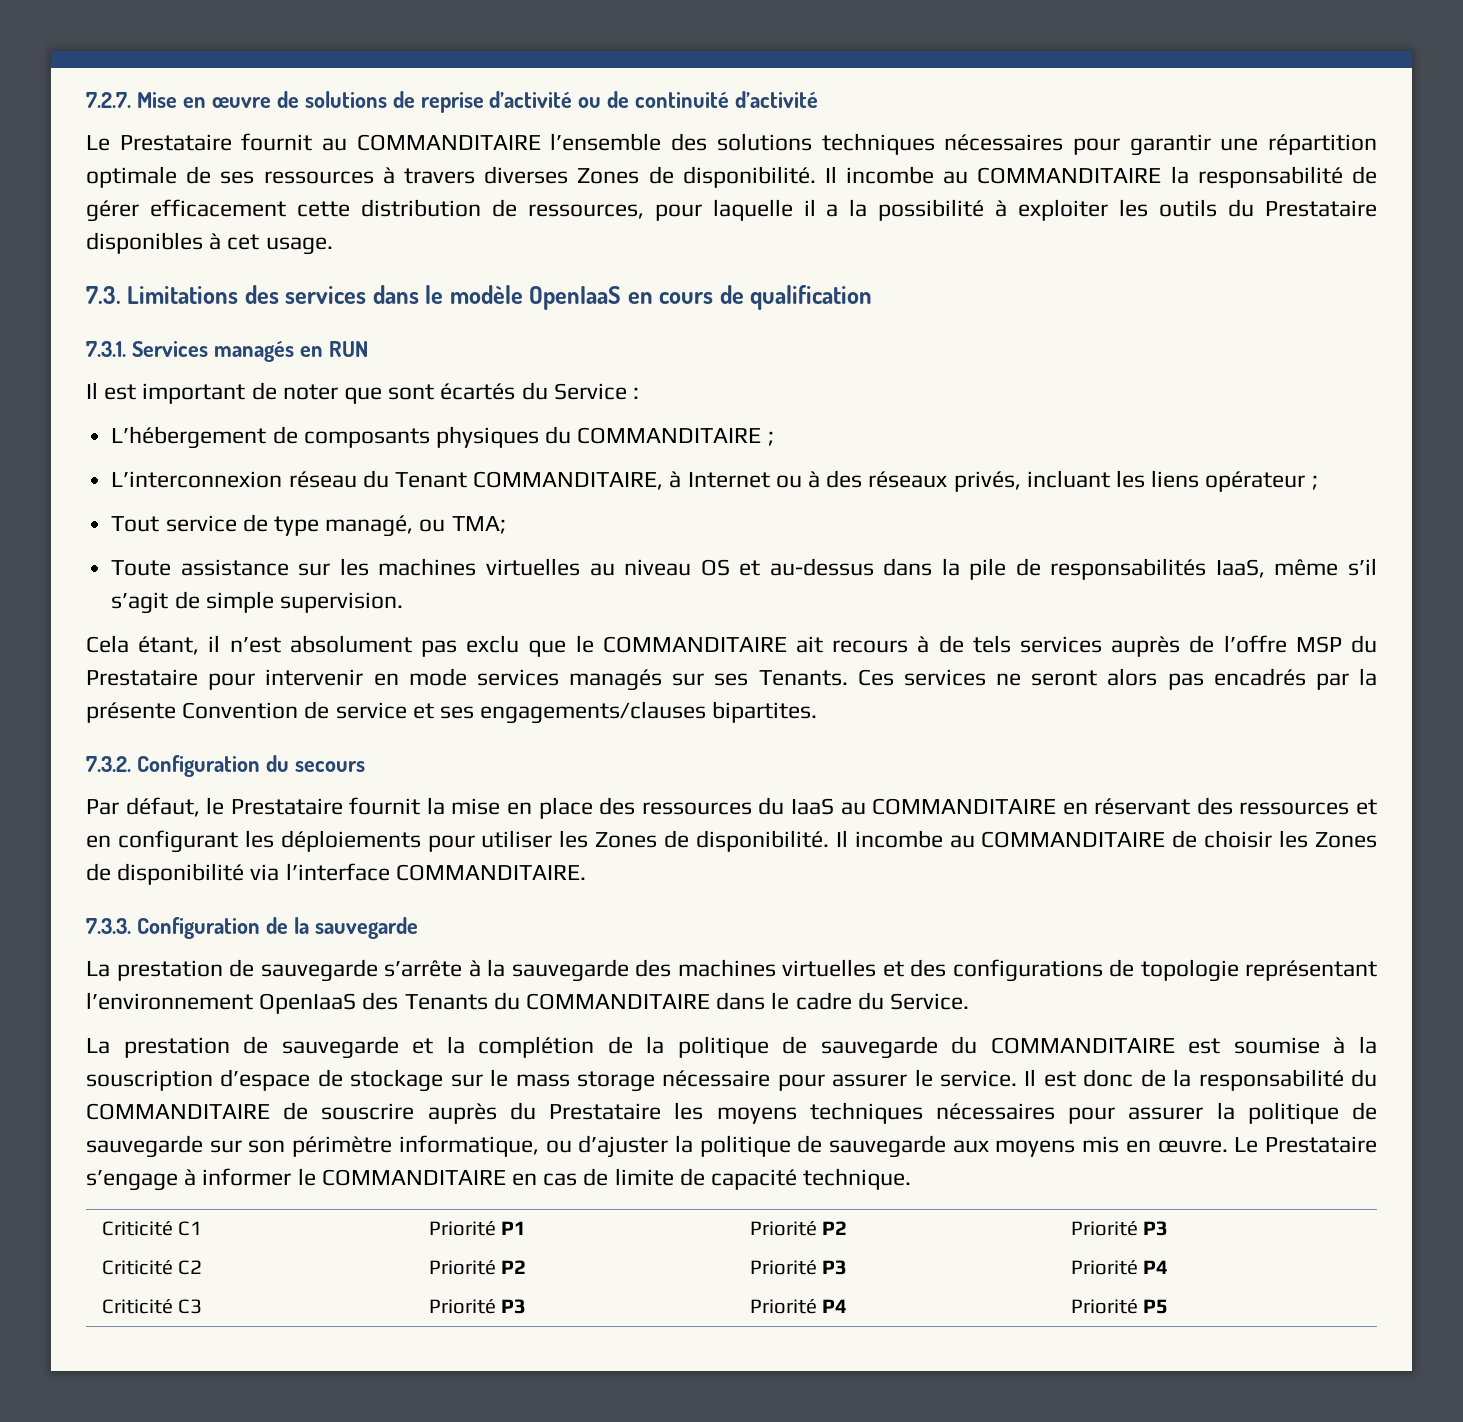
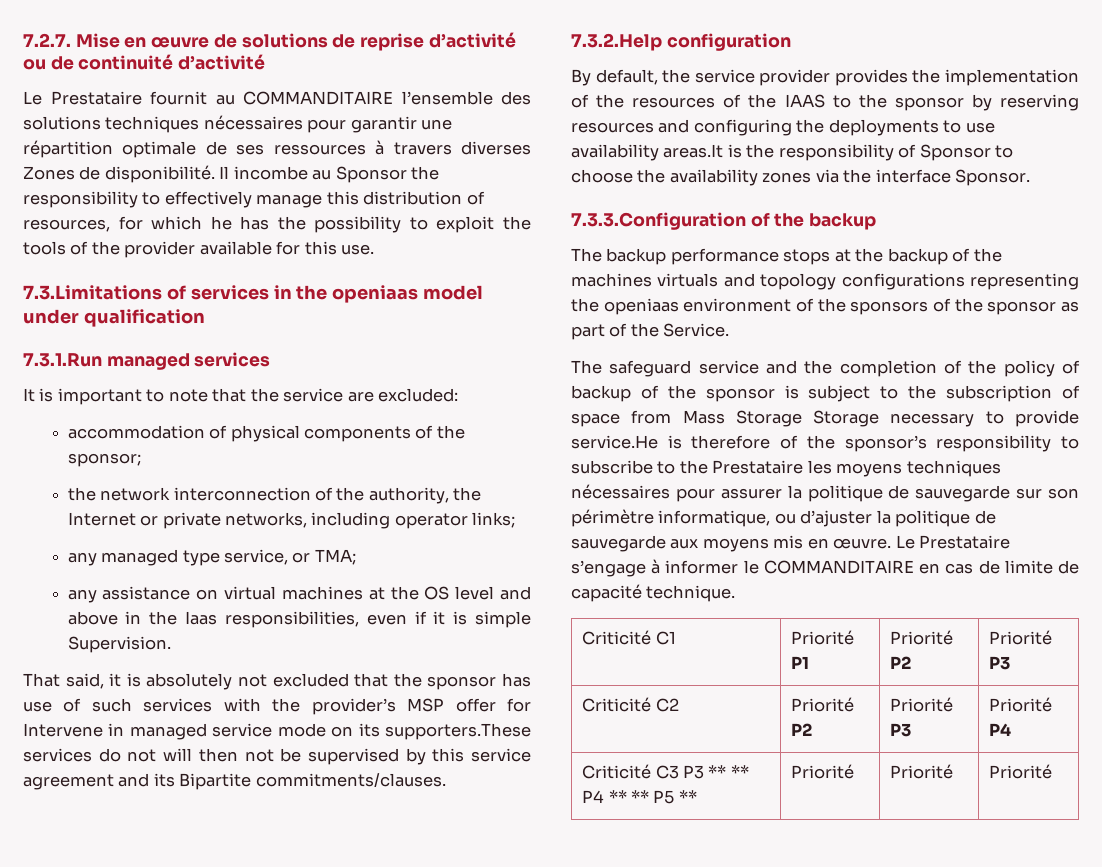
- Il incombe au COMMANDITAIRE la responsabilité de gérer efficacement cette distribution de ressources, pour laquelle il a la possibilité à exploiter les outils du Prestataire disponibles à cet usage.
- 7.3. Limitations des services dans le modèle OpenIaaS en cours de qualification
- 7.3.1. Services managés en RUN
- Il est important de noter que sont écartés du Service :
- L’hébergement de composants physiques du COMMANDITAIRE ;
- L’interconnexion réseau du Tenant COMMANDITAIRE, à Internet ou à des réseaux privés, incluant les liens opérateur ;
- Tout service de type managé, ou TMA;
- Toute assistance sur les machines virtuelles au niveau OS et au-dessus dans la pile de responsabilités IaaS, même s’il s’agit de simple supervision.
- Cela étant, il n’est absolument pas exclu que le COMMANDITAIRE ait recours à de tels services auprès de l’offre MSP du Prestataire pour intervenir en mode services managés sur ses Tenants. Ces services ne seront alors pas encadrés par la présente Convention de service et ses engagements/clauses bipartites.
- 7.3.2. Configuration du secours
- Par défaut, le Prestataire fournit la mise en place des ressources du IaaS au COMMANDITAIRE en réservant des ressources et en configurant les déploiements pour utiliser les Zones de disponibilité. Il incombe au COMMANDITAIRE de choisir les Zones de disponibilité via l’interface COMMANDITAIRE.
- 7.3.3. Configuration de la sauvegarde
- La prestation de sauvegarde s’arrête à la sauvegarde des machines virtuelles et des configurations de topologie représentant l’environnement OpenIaaS des Tenants du COMMANDITAIRE dans le cadre du Service.
- La prestation de sauvegarde et la complétion de la politique de sauvegarde du COMMANDITAIRE est soumise à la souscription d’espace de stockage sur le mass storage nécessaire pour assurer le service. Il est donc de la responsabilité du COMMANDITAIRE de souscrire auprès du Prestataire les moyens techniques nécessaires pour assurer la politique de sauvegarde sur son périmètre informatique, ou d’ajuster la politique de sauvegarde aux moyens mis en œuvre.
+ Il incombe au Sponsor the responsibility to effectively manage this distribution of resources, for which he has the possibility to exploit the tools of the provider available for this use.
+ 7.3.Limitations of services in the openiaas model under qualification
+ 7.3.1.Run managed services
+ It is important to note that the service are excluded:
+ accommodation of physical components of the sponsor;
+ the network interconnection of the authority, the Internet or private networks, including operator links;
+ any managed type service, or TMA;
+ any assistance on virtual machines at the OS level and above in the Iaas responsibilities, even if it is simple Supervision.
+ That said, it is absolutely not excluded that the sponsor has use of such services with the provider’s MSP offer for Intervene in managed service mode on its supporters.These services do not will then not be supervised by this service agreement and its Bipartite commitments/clauses.
+ 7.3.2.Help configuration
+ By default, the service provider provides the implementation of the resources of the IAAS to the sponsor by reserving resources and configuring the deployments to use availability areas.It is the responsibility of Sponsor to choose the availability zones via the interface Sponsor.
+ 7.3.3.Configuration of the backup
+ The backup performance stops at the backup of the machines virtuals and topology configurations representing the openiaas environment of the sponsors of the sponsor as part of the Service.
+ The safeguard service and the completion of the policy of backup of the sponsor is subject to the subscription of space from Mass Storage Storage necessary to provide service.He is therefore of the sponsor’s responsibility to subscribe to the Prestataire les moyens techniques nécessaires pour assurer la politique de sauvegarde sur son périmètre informatique, ou d’ajuster la politique de sauvegarde aux moyens mis en œuvre.
- Criticité C3 | Priorité P3 | Priorité P4 | Priorité P5
+ Criticité C3 P3 ** ** P4 ** ** P5 ** | Priorité | Priorité | Priorité

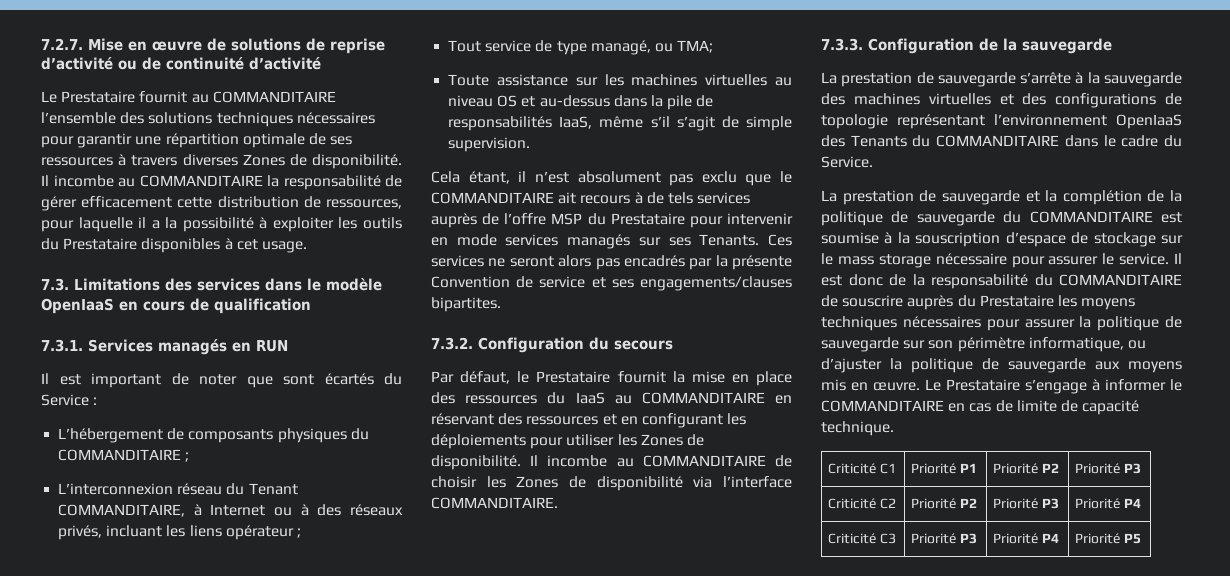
- Il incombe au Sponsor the responsibility to effectively manage this distribution of resources, for which he has the possibility to exploit the tools of the provider available for this use.
- 7.3.Limitations of services in the openiaas model under qualification
- 7.3.1.Run managed services
- It is important to note that the service are excluded:
- accommodation of physical components of the sponsor;
- the network interconnection of the authority, the Internet or private networks, including operator links;
- any managed type service, or TMA;
- any assistance on virtual machines at the OS level and above in the Iaas responsibilities, even if it is simple Supervision.
- That said, it is absolutely not excluded that the sponsor has use of such services with the provider’s MSP offer for Intervene in managed service mode on its supporters.These services do not will then not be supervised by this service agreement and its Bipartite commitments/clauses.
- 7.3.2.Help configuration
- By default, the service provider provides the implementation of the resources of the IAAS to the sponsor by reserving resources and configuring the deployments to use availability areas.It is the responsibility of Sponsor to choose the availability zones via the interface Sponsor.
- 7.3.3.Configuration of the backup
- The backup performance stops at the backup of the machines virtuals and topology configurations representing the openiaas environment of the sponsors of the sponsor as part of the Service.
- The safeguard service and the completion of the policy of backup of the sponsor is subject to the subscription of space from Mass Storage Storage necessary to provide service.He is therefore of the sponsor’s responsibility to subscribe to the Prestataire les moyens techniques nécessaires pour assurer la politique de sauvegarde sur son périmètre informatique, ou d’ajuster la politique de sauvegarde aux moyens mis en œuvre.
+ Il incombe au COMMANDITAIRE la responsabilité de gérer efficacement cette distribution de ressources, pour laquelle il a la possibilité à exploiter les outils du Prestataire disponibles à cet usage.
+ 7.3. Limitations des services dans le modèle OpenIaaS en cours de qualification
+ 7.3.1. Services managés en RUN
+ Il est important de noter que sont écartés du Service :
+ L’hébergement de composants physiques du COMMANDITAIRE ;
+ L’interconnexion réseau du Tenant COMMANDITAIRE, à Internet ou à des réseaux privés, incluant les liens opérateur ;
+ Tout service de type managé, ou TMA;
+ Toute assistance sur les machines virtuelles au niveau OS et au-dessus dans la pile de responsabilités IaaS, même s’il s’agit de simple supervision.
+ Cela étant, il n’est absolument pas exclu que le COMMANDITAIRE ait recours à de tels services auprès de l’offre MSP du Prestataire pour intervenir en mode services managés sur ses Tenants. Ces services ne seront alors pas encadrés par la présente Convention de service et ses engagements/clauses bipartites.
+ 7.3.2. Configuration du secours
+ Par défaut, le Prestataire fournit la mise en place des ressources du IaaS au COMMANDITAIRE en réservant des ressources et en configurant les déploiements pour utiliser les Zones de disponibilité. Il incombe au COMMANDITAIRE de choisir les Zones de disponibilité via l’interface COMMANDITAIRE.
+ 7.3.3. Configuration de la sauvegarde
+ La prestation de sauvegarde s’arrête à la sauvegarde des machines virtuelles et des configurations de topologie représentant l’environnement OpenIaaS des Tenants du COMMANDITAIRE dans le cadre du Service.
+ La prestation de sauvegarde et la complétion de la politique de sauvegarde du COMMANDITAIRE est soumise à la souscription d’espace de stockage sur le mass storage nécessaire pour assurer le service. Il est donc de la responsabilité du COMMANDITAIRE de souscrire auprès du Prestataire les moyens techniques nécessaires pour assurer la politique de sauvegarde sur son périmètre informatique, ou d’ajuster la politique de sauvegarde aux moyens mis en œuvre.
- Criticité C3 P3 ** ** P4 ** ** P5 ** | Priorité | Priorité | Priorité
+ Criticité C3 | Priorité P3 | Priorité P4 | Priorité P5

